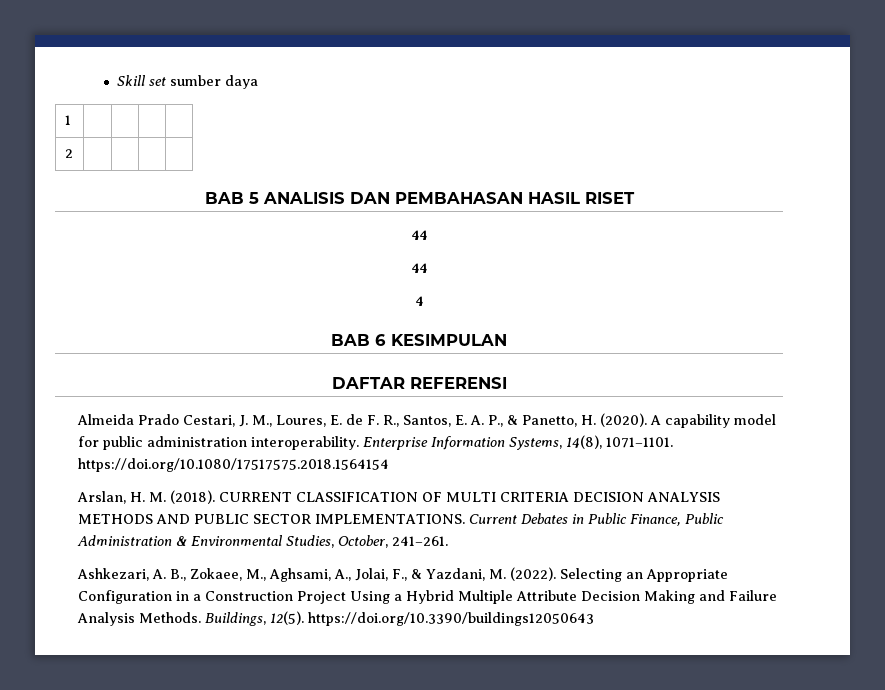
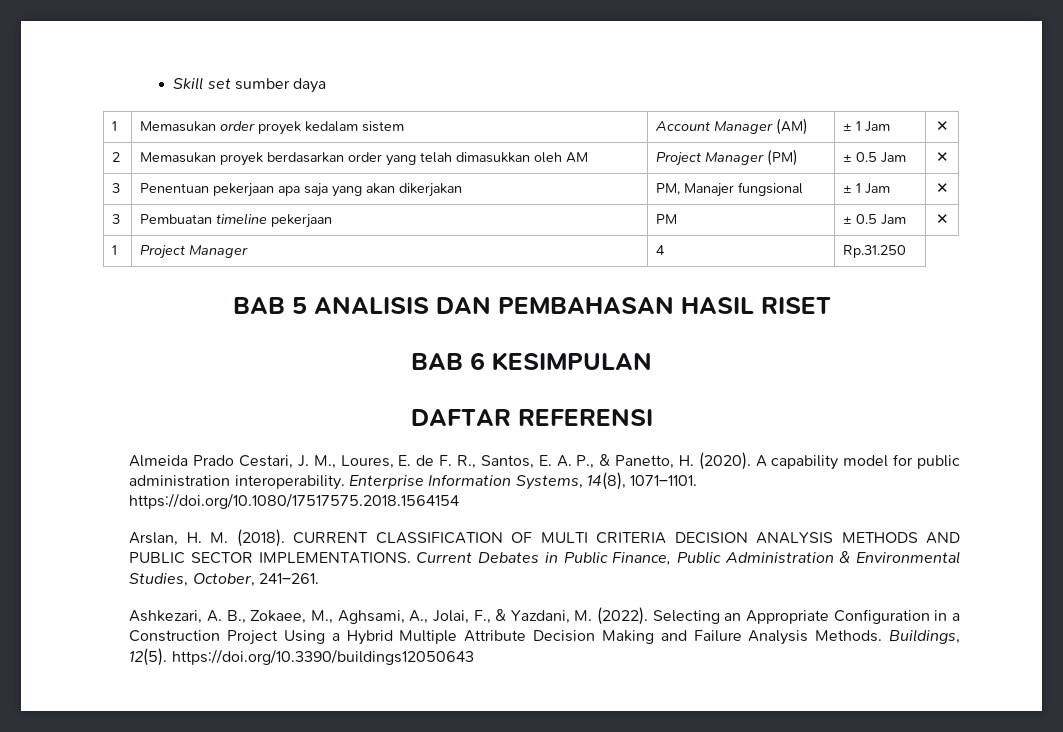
- 1 | | | |
- 2 | | | |
+ 1 | Memasukan order proyek kedalam sistem | Account Manager (AM) | ± 1 Jam | ✕
+ 2 | Memasukan proyek berdasarkan order yang telah dimasukkan oleh AM | Project Manager (PM) | ± 0.5 Jam | ✕
+ 3 | Penentuan pekerjaan apa saja yang akan dikerjakan | PM, Manajer fungsional | ± 1 Jam | ✕
+ 3 | Pembuatan timeline pekerjaan | PM | ± 0.5 Jam | ✕
+ 1 | Project Manager | 4 | Rp.31.250
  BAB 5 ANALISIS DAN PEMBAHASAN HASIL RISET
- 44
- 44
- 4

